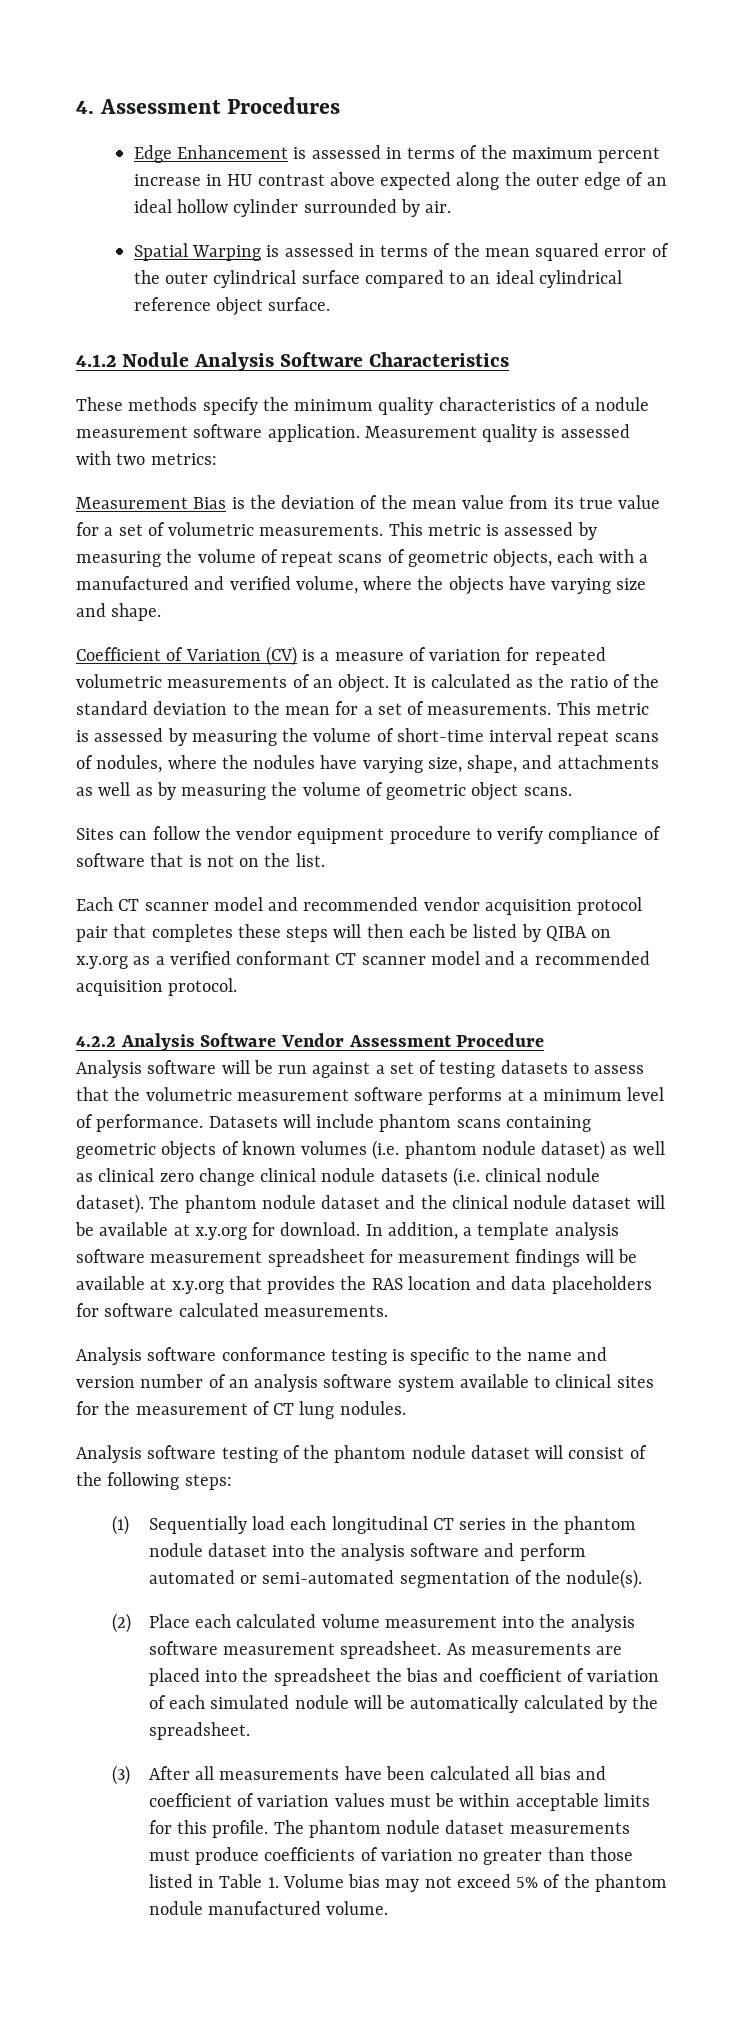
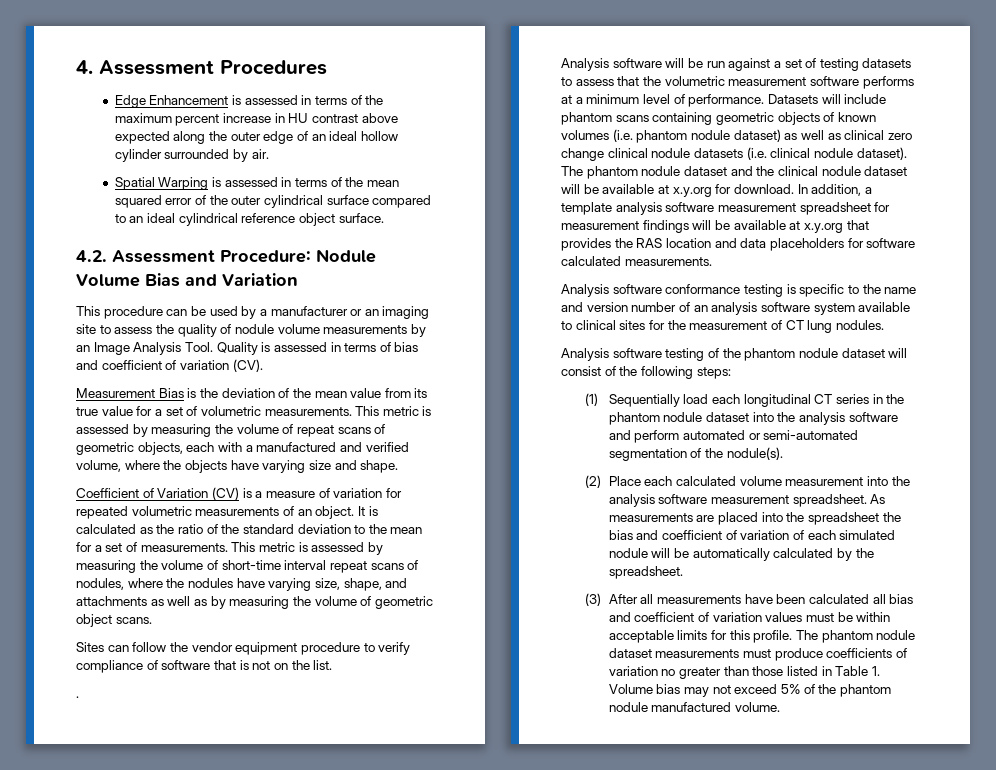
- 4.1.2 Nodule Analysis Software Characteristics
- These methods specify the minimum quality characteristics of a nodule measurement software application. Measurement quality is assessed with two metrics:
+ 4.2. Assessment Procedure: Nodule Volume Bias and Variation
+ This procedure can be used by a manufacturer or an imaging site to assess the quality of nodule volume measurements by an Image Analysis Tool. Quality is assessed in terms of bias and coefficient of variation (CV).
- Each CT scanner model and recommended vendor acquisition protocol pair that completes these steps will then each be listed by QIBA on x.y.org as a verified conformant CT scanner model and a recommended acquisition protocol.
- 4.2.2 Analysis Software Vendor Assessment Procedure
+ .

